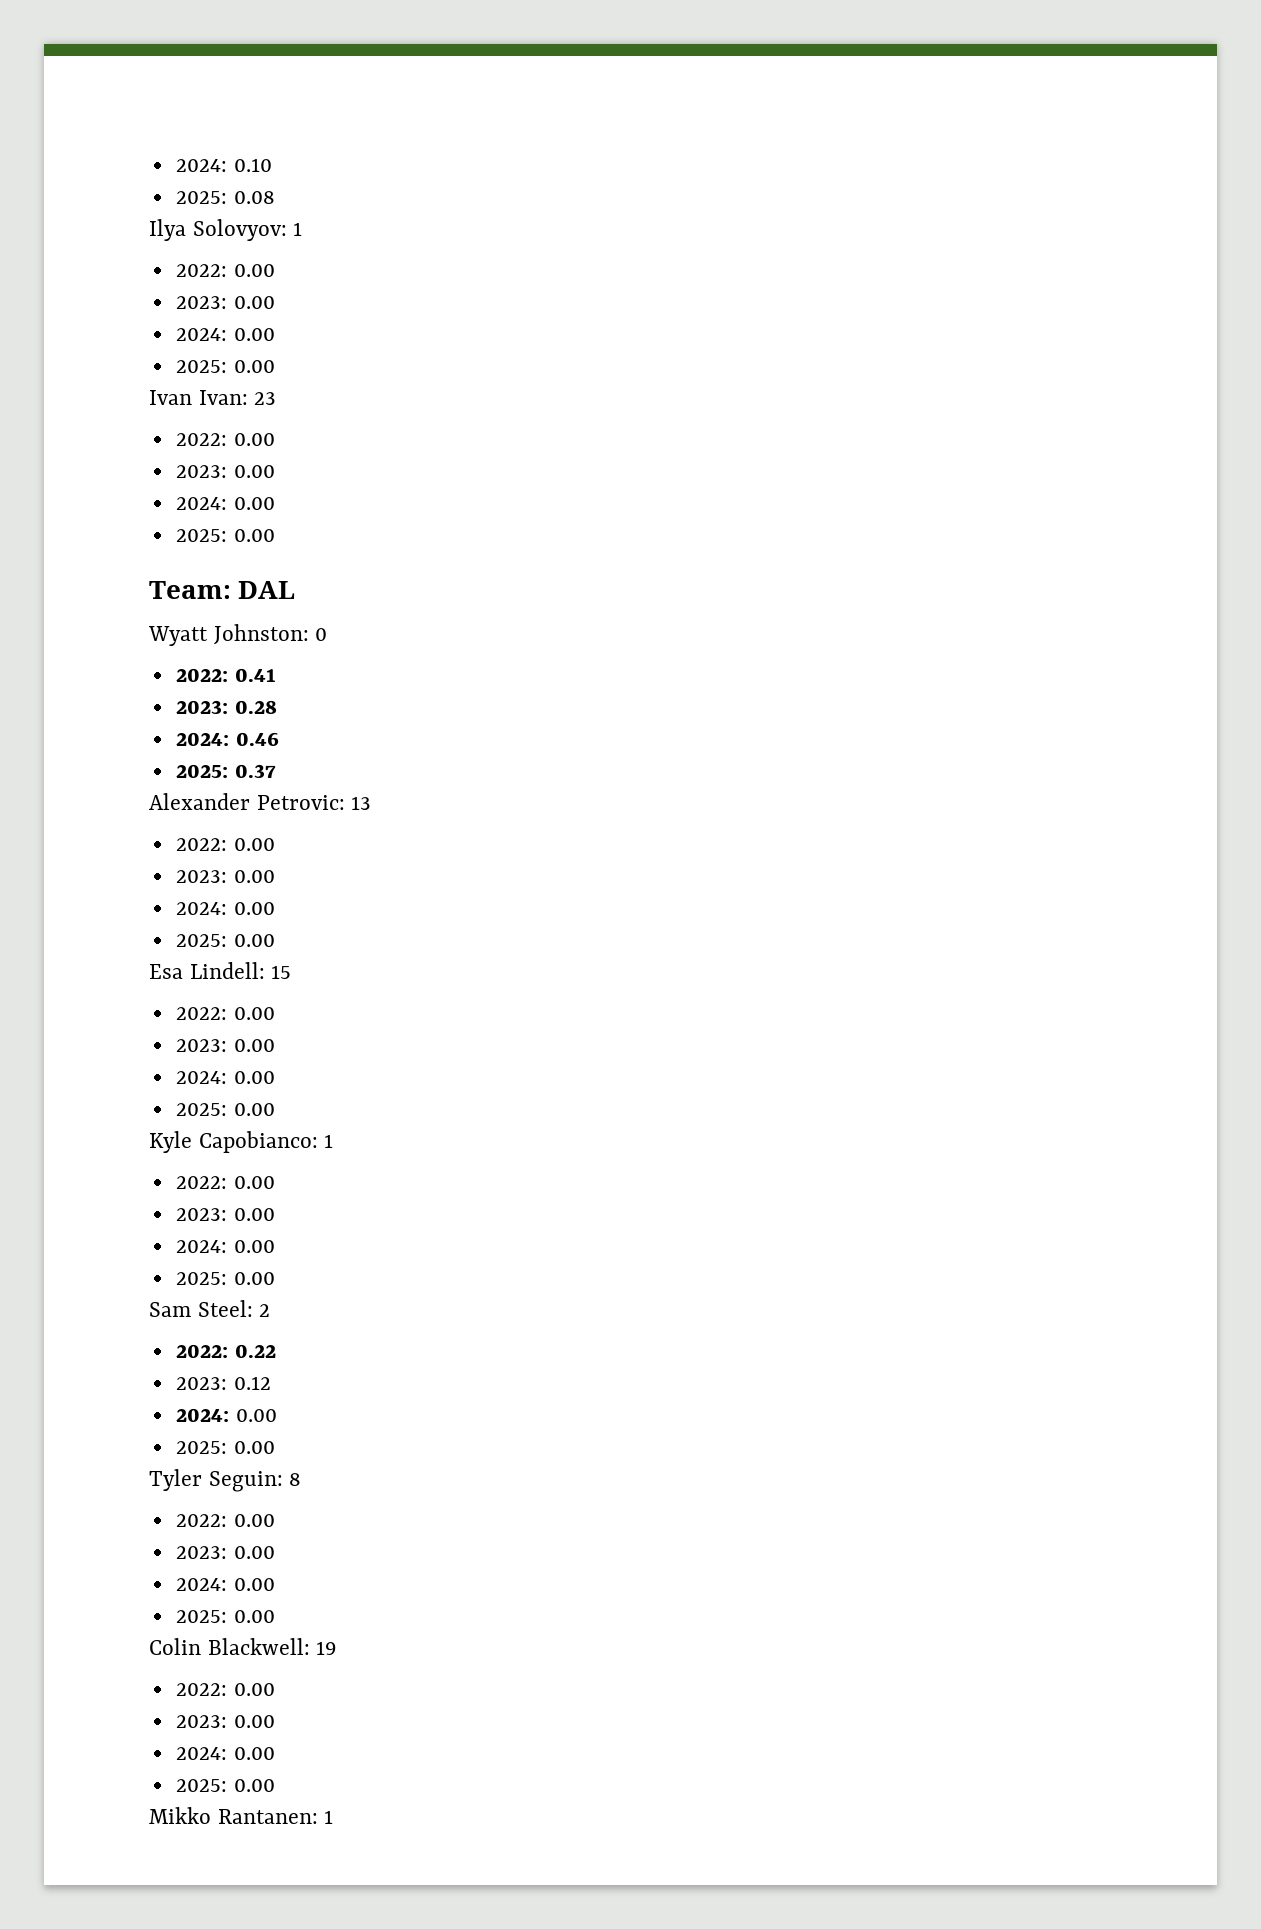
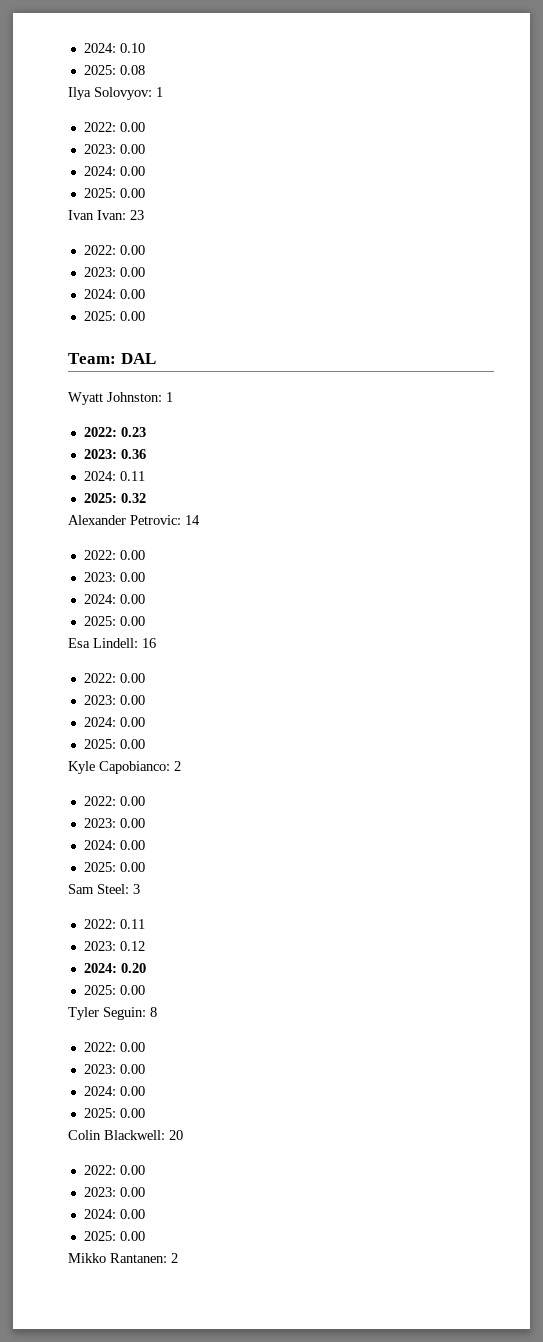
- Wyatt Johnston: 0
- 2022: 0.41
- 2023: 0.28
- 2024: 0.46
- 2025: 0.37
+ Wyatt Johnston: 1
+ 2022: 0.23
+ 2023: 0.36
+ 2024: 0.11
+ 2025: 0.32
- Alexander Petrovic: 13
+ Alexander Petrovic: 14
- Esa Lindell: 15
+ Esa Lindell: 16
- Kyle Capobianco: 1
+ Kyle Capobianco: 2
- Sam Steel: 2
- 2022: 0.22
+ Sam Steel: 3
+ 2022: 0.11
  2023: 0.12
- 2024: 0.00
+ 2024: 0.20
- Colin Blackwell: 19
+ Colin Blackwell: 20
- Mikko Rantanen: 1
+ Mikko Rantanen: 2

